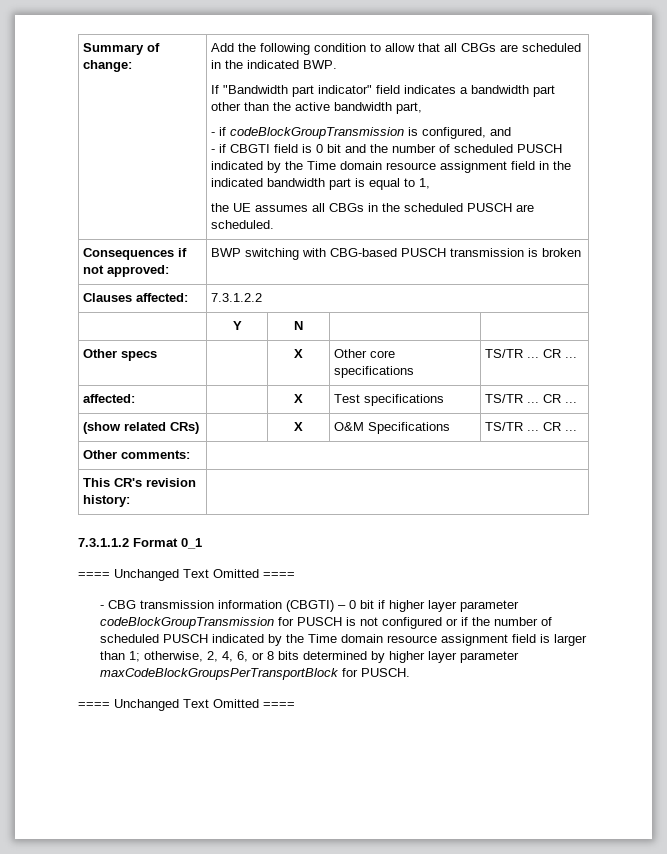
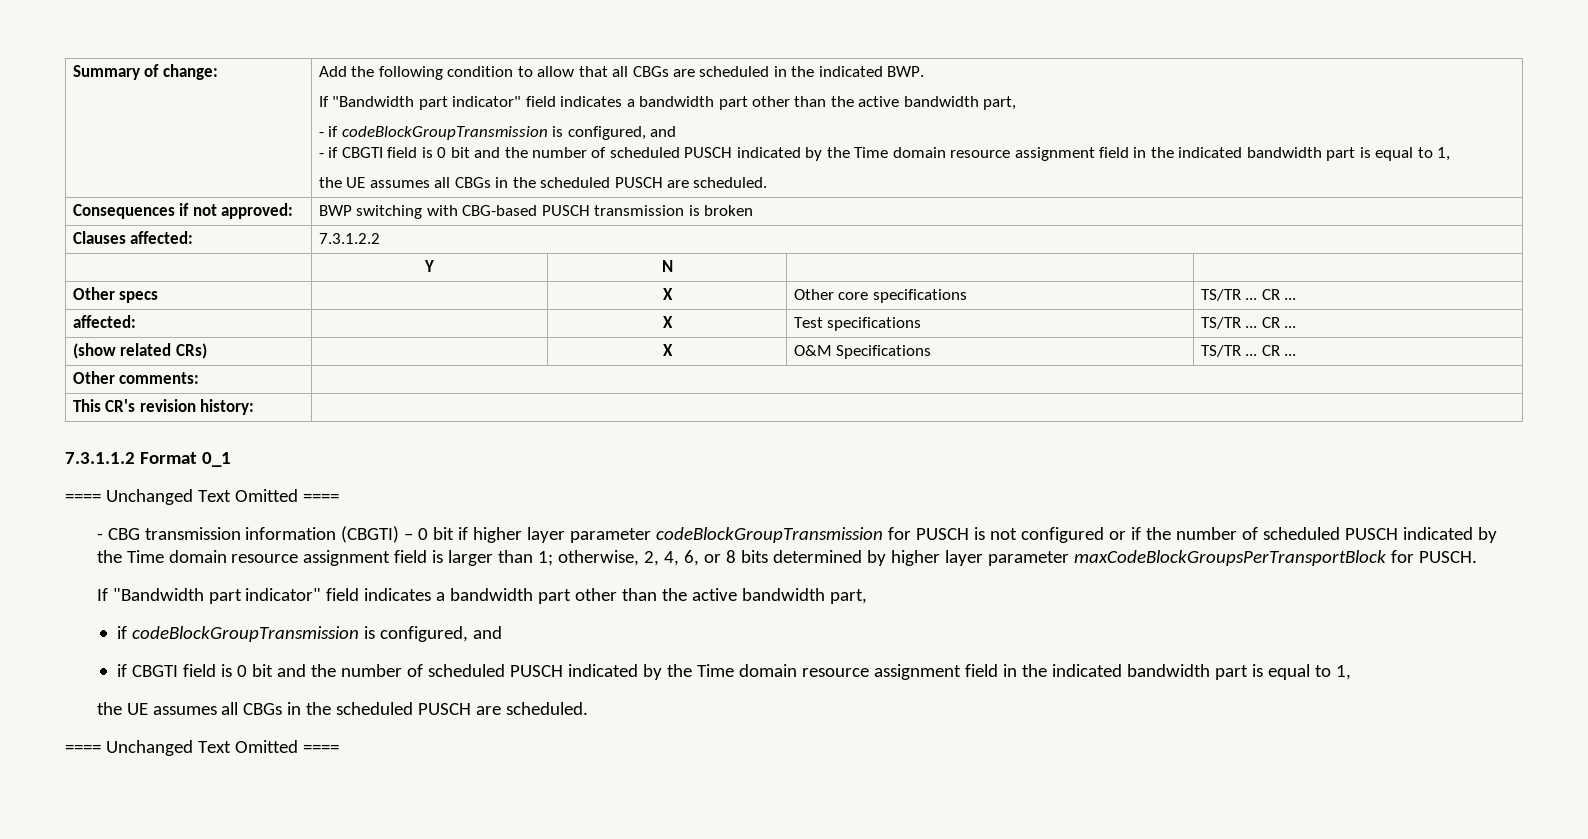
  - CBG transmission information (CBGTI) – 0 bit if higher layer parameter codeBlockGroupTransmission for PUSCH is not configured or if the number of scheduled PUSCH indicated by the Time domain resource assignment field is larger than 1; otherwise, 2, 4, 6, or 8 bits determined by higher layer parameter maxCodeBlockGroupsPerTransportBlock for PUSCH.
+ If "Bandwidth part indicator" field indicates a bandwidth part other than the active bandwidth part,
+ if codeBlockGroupTransmission is configured, and
+ if CBGTI field is 0 bit and the number of scheduled PUSCH indicated by the Time domain resource assignment field in the indicated bandwidth part is equal to 1,
+ the UE assumes all CBGs in the scheduled PUSCH are scheduled.

